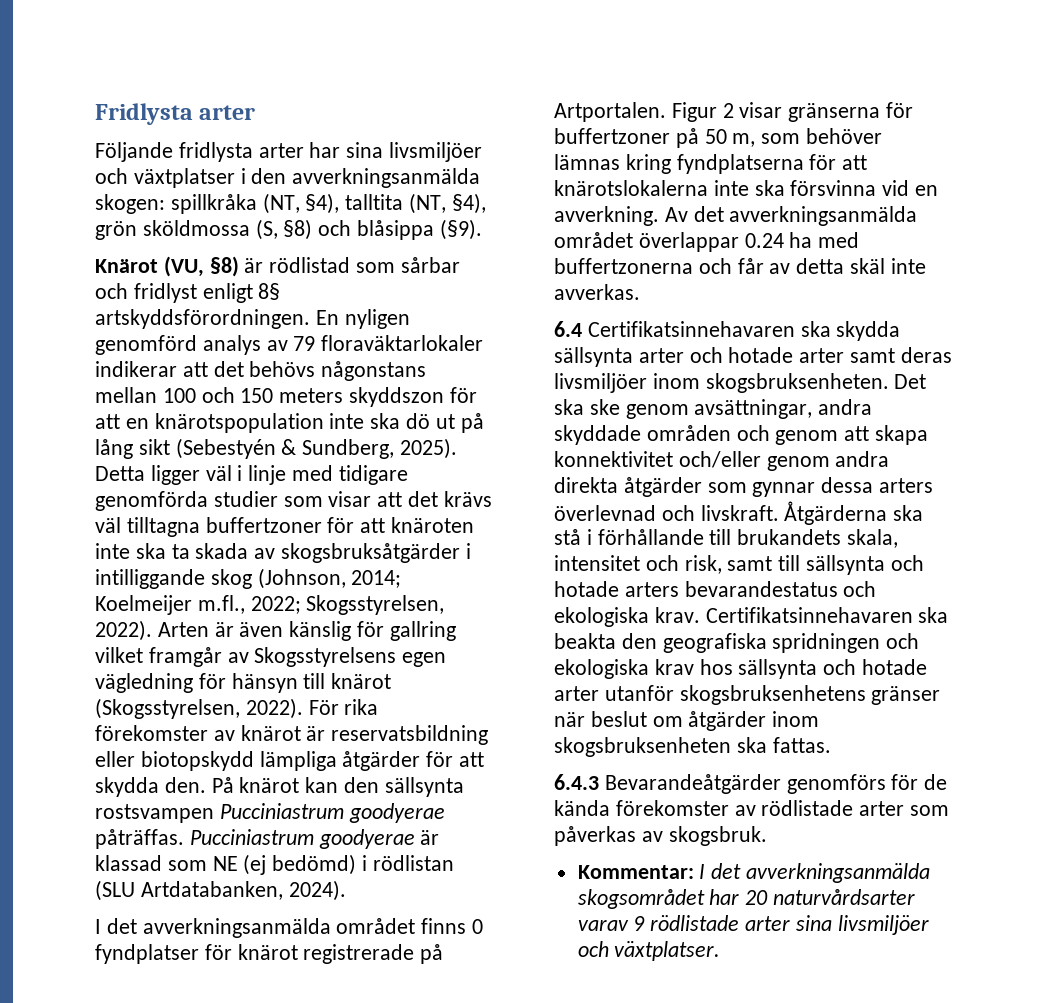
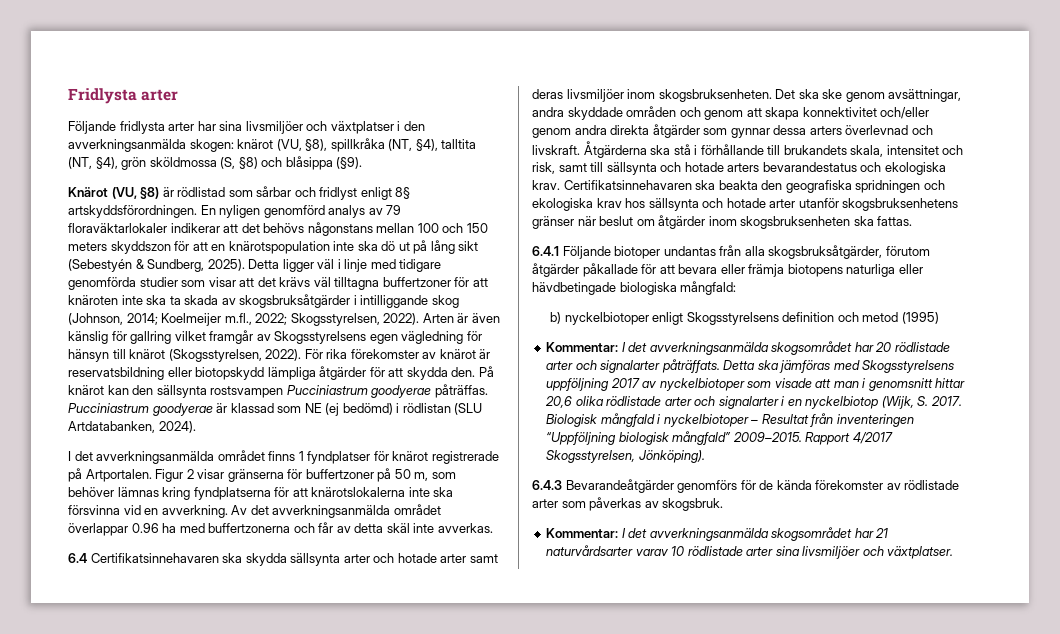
- Följande fridlysta arter har sina livsmiljöer och växtplatser i den avverkningsanmälda skogen: spillkråka (NT, §4), talltita (NT, §4), grön sköldmossa (S, §8) och blåsippa (§9).
+ Följande fridlysta arter har sina livsmiljöer och växtplatser i den avverkningsanmälda skogen: knärot (VU, §8), spillkråka (NT, §4), talltita (NT, §4), grön sköldmossa (S, §8) och blåsippa (§9).
- I det avverkningsanmälda området finns 0 fyndplatser för knärot registrerade på Artportalen.
+ I det avverkningsanmälda området finns 1 fyndplatser för knärot registrerade på Artportalen.
- Av det avverkningsanmälda området överlappar 0.24 ha med buffertzonerna och får av detta skäl inte avverkas.
+ Av det avverkningsanmälda området överlappar 0.96 ha med buffertzonerna och får av detta skäl inte avverkas.
+ 6.4.1 Följande biotoper undantas från alla skogsbruksåtgärder, förutom åtgärder påkallade för att bevara eller främja biotopens naturliga eller hävdbetingade biologiska mångfald:
+ b) nyckelbiotoper enligt Skogsstyrelsens definition och metod (1995)
+ Kommentar: I det avverkningsanmälda skogsområdet har 20 rödlistade arter och signalarter påträffats. Detta ska jämföras med Skogsstyrelsens uppföljning 2017 av nyckelbiotoper som visade att man i genomsnitt hittar 20,6 olika rödlistade arter och signalarter i en nyckelbiotop (Wijk, S. 2017. Biologisk mångfald i nyckelbiotoper – Resultat från inventeringen “Uppföljning biologisk mångfald” 2009–2015. Rapport 4/2017 Skogsstyrelsen, Jönköping).
- Kommentar: I det avverkningsanmälda skogsområdet har 20 naturvårdsarter varav 9 rödlistade arter sina livsmiljöer och växtplatser.
+ Kommentar: I det avverkningsanmälda skogsområdet har 21 naturvårdsarter varav 10 rödlistade arter sina livsmiljöer och växtplatser.

